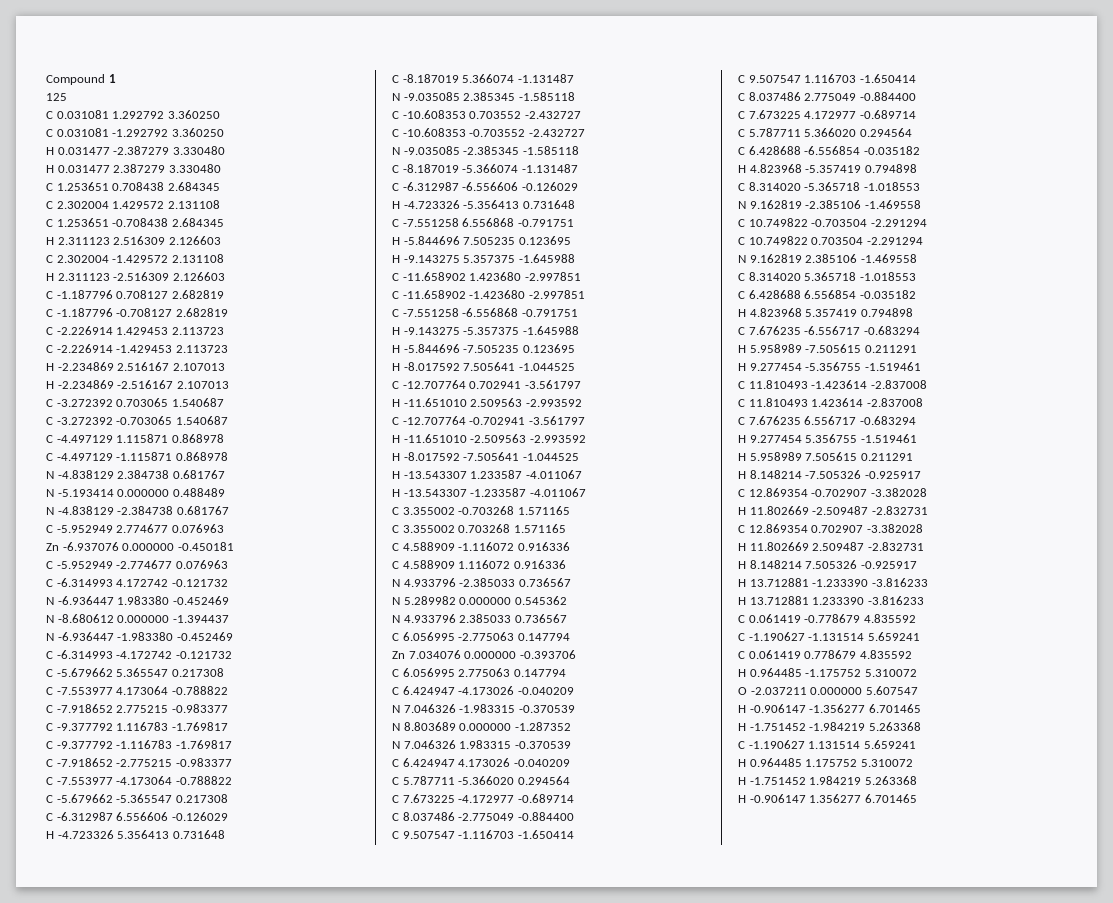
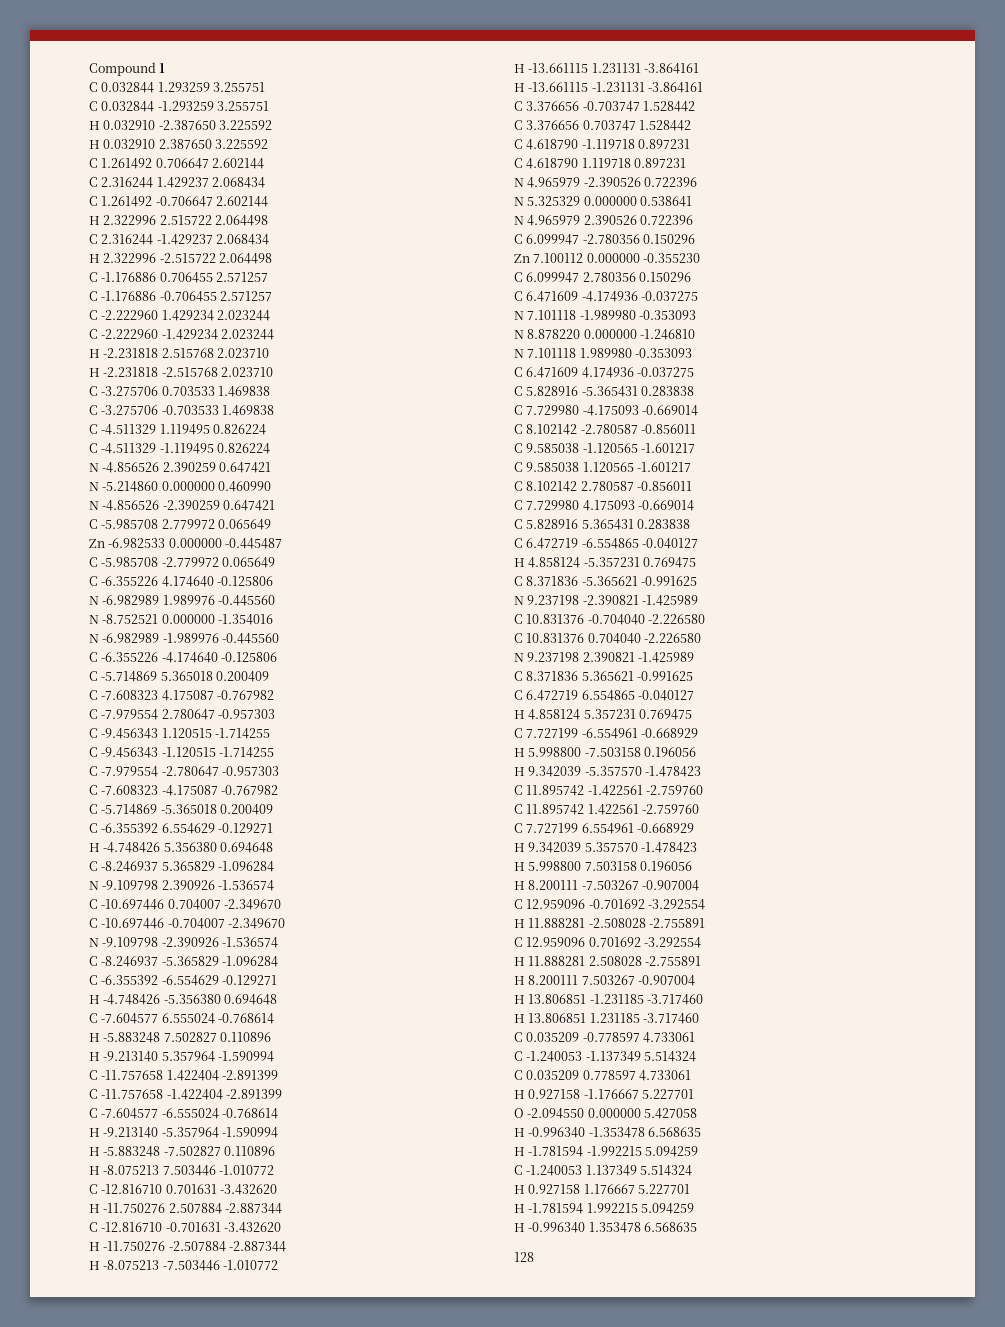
- 125
- C 0.031081 1.292792 3.360250
- C 0.031081 -1.292792 3.360250
- H 0.031477 -2.387279 3.330480
- H 0.031477 2.387279 3.330480
- C 1.253651 0.708438 2.684345
- C 2.302004 1.429572 2.131108
- C 1.253651 -0.708438 2.684345
- H 2.311123 2.516309 2.126603
- C 2.302004 -1.429572 2.131108
- H 2.311123 -2.516309 2.126603
- C -1.187796 0.708127 2.682819
- C -1.187796 -0.708127 2.682819
- C -2.226914 1.429453 2.113723
- C -2.226914 -1.429453 2.113723
- H -2.234869 2.516167 2.107013
- H -2.234869 -2.516167 2.107013
- C -3.272392 0.703065 1.540687
- C -3.272392 -0.703065 1.540687
- C -4.497129 1.115871 0.868978
- C -4.497129 -1.115871 0.868978
- N -4.838129 2.384738 0.681767
- N -5.193414 0.000000 0.488489
- N -4.838129 -2.384738 0.681767
- C -5.952949 2.774677 0.076963
- Zn -6.937076 0.000000 -0.450181
- C -5.952949 -2.774677 0.076963
- C -6.314993 4.172742 -0.121732
- N -6.936447 1.983380 -0.452469
- N -8.680612 0.000000 -1.394437
- N -6.936447 -1.983380 -0.452469
- C -6.314993 -4.172742 -0.121732
- C -5.679662 5.365547 0.217308
- C -7.553977 4.173064 -0.788822
- C -7.918652 2.775215 -0.983377
- C -9.377792 1.116783 -1.769817
- C -9.377792 -1.116783 -1.769817
- C -7.918652 -2.775215 -0.983377
- C -7.553977 -4.173064 -0.788822
- C -5.679662 -5.365547 0.217308
- C -6.312987 6.556606 -0.126029
- H -4.723326 5.356413 0.731648
- C -8.187019 5.366074 -1.131487
- N -9.035085 2.385345 -1.585118
- C -10.608353 0.703552 -2.432727
- C -10.608353 -0.703552 -2.432727
- N -9.035085 -2.385345 -1.585118
- C -8.187019 -5.366074 -1.131487
- C -6.312987 -6.556606 -0.126029
- H -4.723326 -5.356413 0.731648
- C -7.551258 6.556868 -0.791751
- H -5.844696 7.505235 0.123695
- H -9.143275 5.357375 -1.645988
- C -11.658902 1.423680 -2.997851
- C -11.658902 -1.423680 -2.997851
- C -7.551258 -6.556868 -0.791751
- H -9.143275 -5.357375 -1.645988
- H -5.844696 -7.505235 0.123695
- H -8.017592 7.505641 -1.044525
- C -12.707764 0.702941 -3.561797
- H -11.651010 2.509563 -2.993592
- C -12.707764 -0.702941 -3.561797
- H -11.651010 -2.509563 -2.993592
- H -8.017592 -7.505641 -1.044525
- H -13.543307 1.233587 -4.011067
- H -13.543307 -1.233587 -4.011067
- C 3.355002 -0.703268 1.571165
- C 3.355002 0.703268 1.571165
- C 4.588909 -1.116072 0.916336
- C 4.588909 1.116072 0.916336
- N 4.933796 -2.385033 0.736567
- N 5.289982 0.000000 0.545362
- N 4.933796 2.385033 0.736567
- C 6.056995 -2.775063 0.147794
- Zn 7.034076 0.000000 -0.393706
- C 6.056995 2.775063 0.147794
- C 6.424947 -4.173026 -0.040209
- N 7.046326 -1.983315 -0.370539
- N 8.803689 0.000000 -1.287352
- N 7.046326 1.983315 -0.370539
- C 6.424947 4.173026 -0.040209
- C 5.787711 -5.366020 0.294564
- C 7.673225 -4.172977 -0.689714
- C 8.037486 -2.775049 -0.884400
- C 9.507547 -1.116703 -1.650414
- C 9.507547 1.116703 -1.650414
- C 8.037486 2.775049 -0.884400
- C 7.673225 4.172977 -0.689714
- C 5.787711 5.366020 0.294564
- C 6.428688 -6.556854 -0.035182
- H 4.823968 -5.357419 0.794898
- C 8.314020 -5.365718 -1.018553
- N 9.162819 -2.385106 -1.469558
- C 10.749822 -0.703504 -2.291294
- C 10.749822 0.703504 -2.291294
- N 9.162819 2.385106 -1.469558
- C 8.314020 5.365718 -1.018553
- C 6.428688 6.556854 -0.035182
- H 4.823968 5.357419 0.794898
- C 7.676235 -6.556717 -0.683294
- H 5.958989 -7.505615 0.211291
- H 9.277454 -5.356755 -1.519461
- C 11.810493 -1.423614 -2.837008
- C 11.810493 1.423614 -2.837008
- C 7.676235 6.556717 -0.683294
- H 9.277454 5.356755 -1.519461
- H 5.958989 7.505615 0.211291
- H 8.148214 -7.505326 -0.925917
- C 12.869354 -0.702907 -3.382028
- H 11.802669 -2.509487 -2.832731
- C 12.869354 0.702907 -3.382028
- H 11.802669 2.509487 -2.832731
- H 8.148214 7.505326 -0.925917
- H 13.712881 -1.233390 -3.816233
- H 13.712881 1.233390 -3.816233
- C 0.061419 -0.778679 4.835592
- C -1.190627 -1.131514 5.659241
- C 0.061419 0.778679 4.835592
- H 0.964485 -1.175752 5.310072
- O -2.037211 0.000000 5.607547
- H -0.906147 -1.356277 6.701465
- H -1.751452 -1.984219 5.263368
- C -1.190627 1.131514 5.659241
- H 0.964485 1.175752 5.310072
- H -1.751452 1.984219 5.263368
- H -0.906147 1.356277 6.701465
+ C 0.032844 1.293259 3.255751
+ C 0.032844 -1.293259 3.255751
+ H 0.032910 -2.387650 3.225592
+ H 0.032910 2.387650 3.225592
+ C 1.261492 0.706647 2.602144
+ C 2.316244 1.429237 2.068434
+ C 1.261492 -0.706647 2.602144
+ H 2.322996 2.515722 2.064498
+ C 2.316244 -1.429237 2.068434
+ H 2.322996 -2.515722 2.064498
+ C -1.176886 0.706455 2.571257
+ C -1.176886 -0.706455 2.571257
+ C -2.222960 1.429234 2.023244
+ C -2.222960 -1.429234 2.023244
+ H -2.231818 2.515768 2.023710
+ H -2.231818 -2.515768 2.023710
+ C -3.275706 0.703533 1.469838
+ C -3.275706 -0.703533 1.469838
+ C -4.511329 1.119495 0.826224
+ C -4.511329 -1.119495 0.826224
+ N -4.856526 2.390259 0.647421
+ N -5.214860 0.000000 0.460990
+ N -4.856526 -2.390259 0.647421
+ C -5.985708 2.779972 0.065649
+ Zn -6.982533 0.000000 -0.445487
+ C -5.985708 -2.779972 0.065649
+ C -6.355226 4.174640 -0.125806
+ N -6.982989 1.989976 -0.445560
+ N -8.752521 0.000000 -1.354016
+ N -6.982989 -1.989976 -0.445560
+ C -6.355226 -4.174640 -0.125806
+ C -5.714869 5.365018 0.200409
+ C -7.608323 4.175087 -0.767982
+ C -7.979554 2.780647 -0.957303
+ C -9.456343 1.120515 -1.714255
+ C -9.456343 -1.120515 -1.714255
+ C -7.979554 -2.780647 -0.957303
+ C -7.608323 -4.175087 -0.767982
+ C -5.714869 -5.365018 0.200409
+ C -6.355392 6.554629 -0.129271
+ H -4.748426 5.356380 0.694648
+ C -8.246937 5.365829 -1.096284
+ N -9.109798 2.390926 -1.536574
+ C -10.697446 0.704007 -2.349670
+ C -10.697446 -0.704007 -2.349670
+ N -9.109798 -2.390926 -1.536574
+ C -8.246937 -5.365829 -1.096284
+ C -6.355392 -6.554629 -0.129271
+ H -4.748426 -5.356380 0.694648
+ C -7.604577 6.555024 -0.768614
+ H -5.883248 7.502827 0.110896
+ H -9.213140 5.357964 -1.590994
+ C -11.757658 1.422404 -2.891399
+ C -11.757658 -1.422404 -2.891399
+ C -7.604577 -6.555024 -0.768614
+ H -9.213140 -5.357964 -1.590994
+ H -5.883248 -7.502827 0.110896
+ H -8.075213 7.503446 -1.010772
+ C -12.816710 0.701631 -3.432620
+ H -11.750276 2.507884 -2.887344
+ C -12.816710 -0.701631 -3.432620
+ H -11.750276 -2.507884 -2.887344
+ H -8.075213 -7.503446 -1.010772
+ H -13.661115 1.231131 -3.864161
+ H -13.661115 -1.231131 -3.864161
+ C 3.376656 -0.703747 1.528442
+ C 3.376656 0.703747 1.528442
+ C 4.618790 -1.119718 0.897231
+ C 4.618790 1.119718 0.897231
+ N 4.965979 -2.390526 0.722396
+ N 5.325329 0.000000 0.538641
+ N 4.965979 2.390526 0.722396
+ C 6.099947 -2.780356 0.150296
+ Zn 7.100112 0.000000 -0.355230
+ C 6.099947 2.780356 0.150296
+ C 6.471609 -4.174936 -0.037275
+ N 7.101118 -1.989980 -0.353093
+ N 8.878220 0.000000 -1.246810
+ N 7.101118 1.989980 -0.353093
+ C 6.471609 4.174936 -0.037275
+ C 5.828916 -5.365431 0.283838
+ C 7.729980 -4.175093 -0.669014
+ C 8.102142 -2.780587 -0.856011
+ C 9.585038 -1.120565 -1.601217
+ C 9.585038 1.120565 -1.601217
+ C 8.102142 2.780587 -0.856011
+ C 7.729980 4.175093 -0.669014
+ C 5.828916 5.365431 0.283838
+ C 6.472719 -6.554865 -0.040127
+ H 4.858124 -5.357231 0.769475
+ C 8.371836 -5.365621 -0.991625
+ N 9.237198 -2.390821 -1.425989
+ C 10.831376 -0.704040 -2.226580
+ C 10.831376 0.704040 -2.226580
+ N 9.237198 2.390821 -1.425989
+ C 8.371836 5.365621 -0.991625
+ C 6.472719 6.554865 -0.040127
+ H 4.858124 5.357231 0.769475
+ C 7.727199 -6.554961 -0.668929
+ H 5.998800 -7.503158 0.196056
+ H 9.342039 -5.357570 -1.478423
+ C 11.895742 -1.422561 -2.759760
+ C 11.895742 1.422561 -2.759760
+ C 7.727199 6.554961 -0.668929
+ H 9.342039 5.357570 -1.478423
+ H 5.998800 7.503158 0.196056
+ H 8.200111 -7.503267 -0.907004
+ C 12.959096 -0.701692 -3.292554
+ H 11.888281 -2.508028 -2.755891
+ C 12.959096 0.701692 -3.292554
+ H 11.888281 2.508028 -2.755891
+ H 8.200111 7.503267 -0.907004
+ H 13.806851 -1.231185 -3.717460
+ H 13.806851 1.231185 -3.717460
+ C 0.035209 -0.778597 4.733061
+ C -1.240053 -1.137349 5.514324
+ C 0.035209 0.778597 4.733061
+ H 0.927158 -1.176667 5.227701
+ O -2.094550 0.000000 5.427058
+ H -0.996340 -1.353478 6.568635
+ H -1.781594 -1.992215 5.094259
+ C -1.240053 1.137349 5.514324
+ H 0.927158 1.176667 5.227701
+ H -1.781594 1.992215 5.094259
+ H -0.996340 1.353478 6.568635
+ 128

